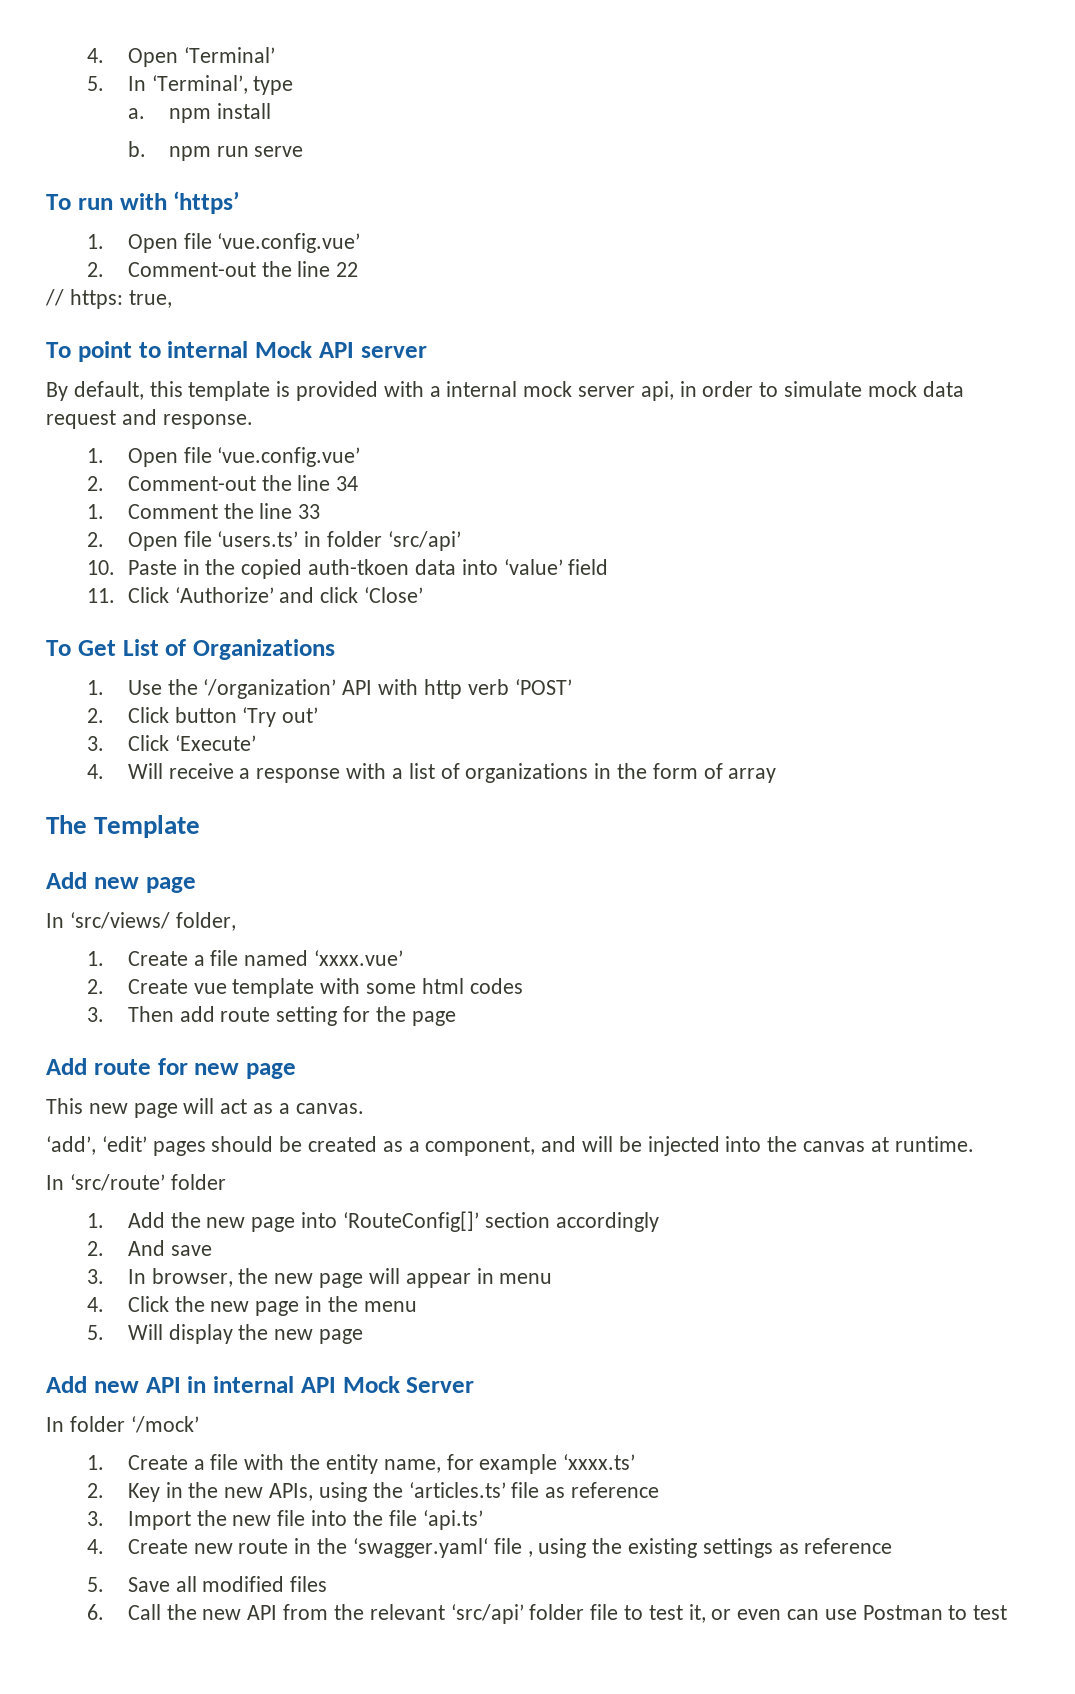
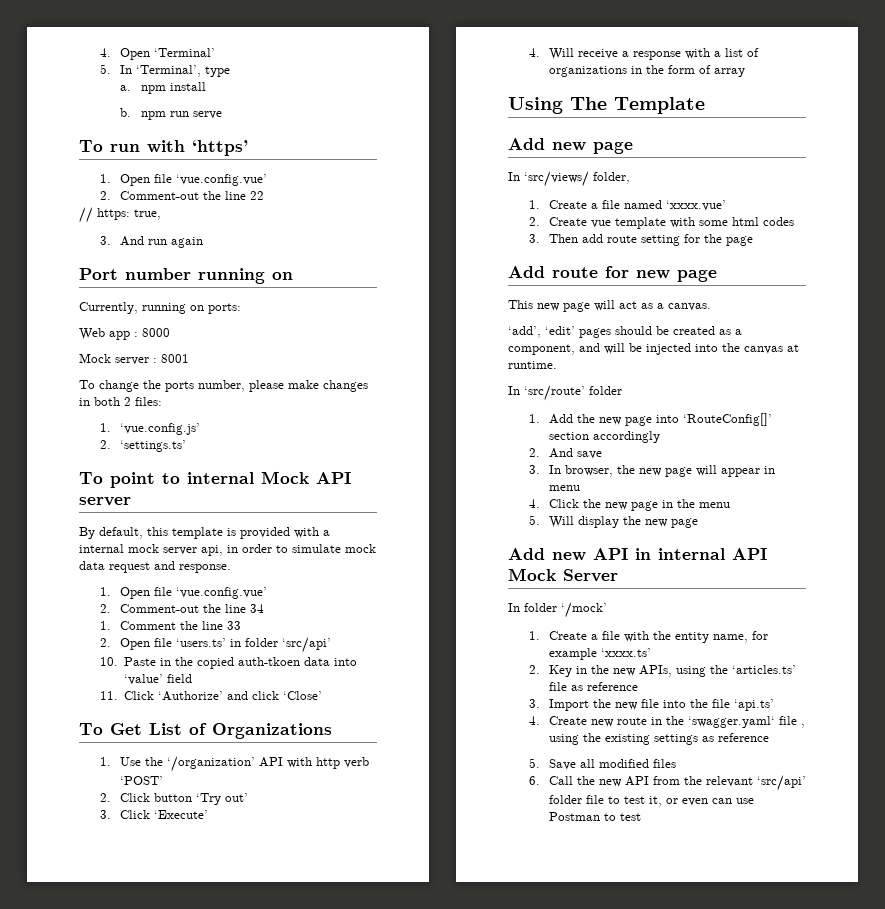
+ 3. And run again
+ Port number running on
+ Currently, running on ports:
+ Web app : 8000
+ Mock server : 8001
+ To change the ports number, please make changes in both 2 files:
+ 1. ‘vue.config.js’
+ 2. ‘settings.ts’
- The Template
+ Using The Template

